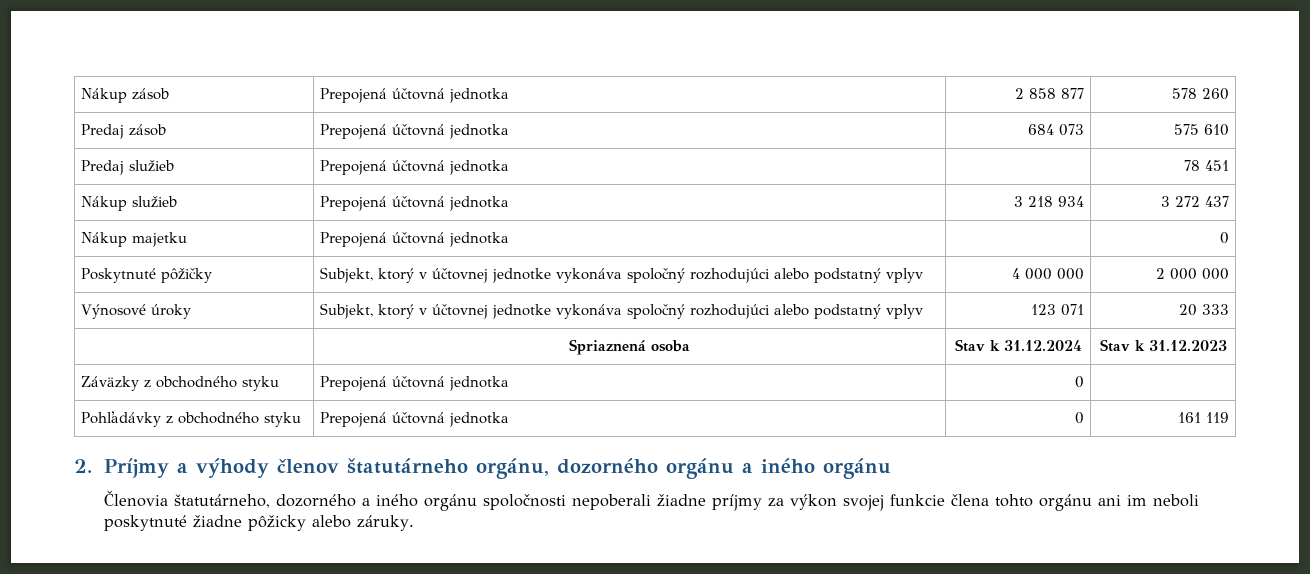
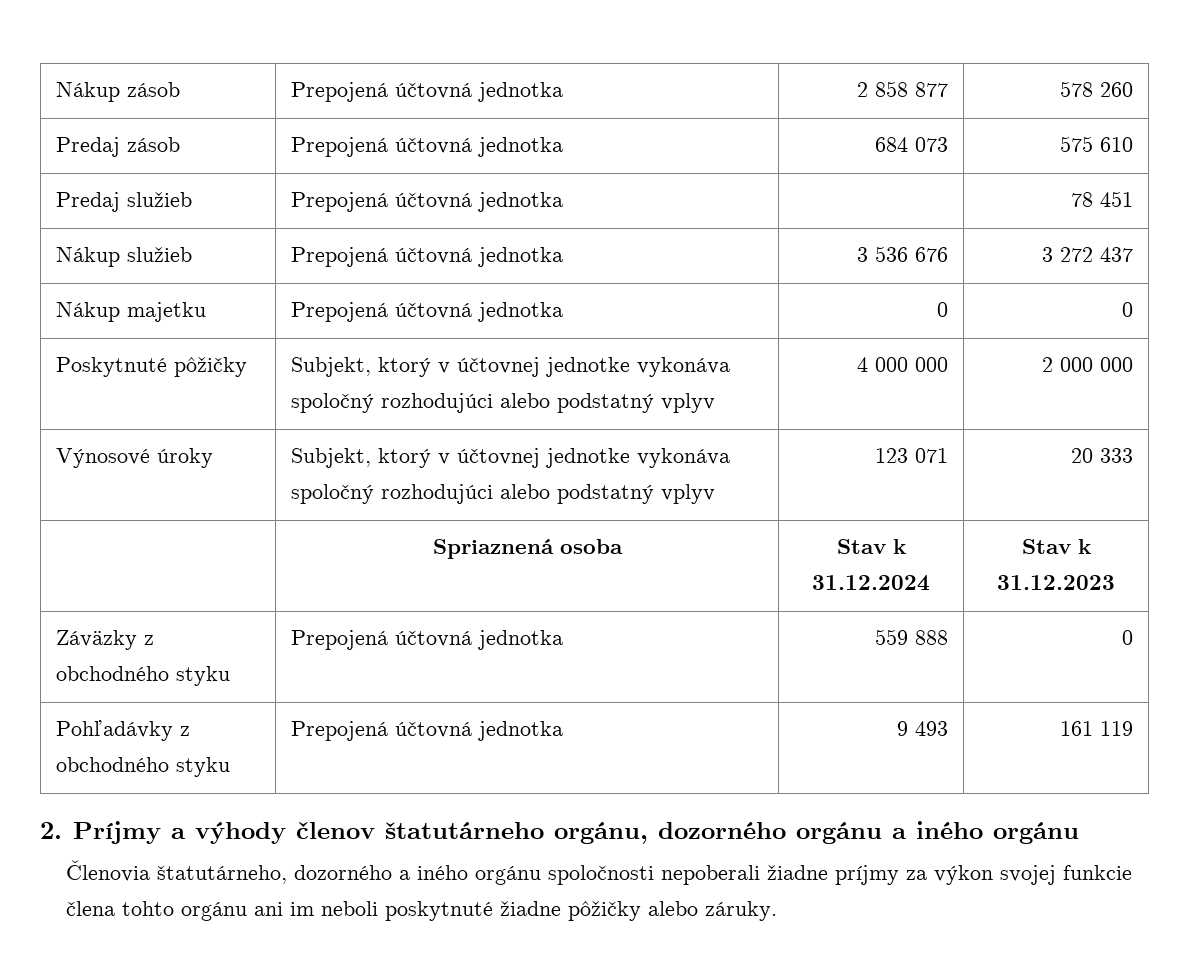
- Nákup služieb | Prepojená účtovná jednotka | 3 218 934 | 3 272 437
+ Nákup služieb | Prepojená účtovná jednotka | 3 536 676 | 3 272 437
- Nákup majetku | Prepojená účtovná jednotka | | 0
+ Nákup majetku | Prepojená účtovná jednotka | 0 | 0
- Záväzky z obchodného styku | Prepojená účtovná jednotka | 0 |
+ Záväzky z obchodného styku | Prepojená účtovná jednotka | 559 888 | 0
- Pohľadávky z obchodného styku | Prepojená účtovná jednotka | 0 | 161 119
+ Pohľadávky z obchodného styku | Prepojená účtovná jednotka | 9 493 | 161 119
- Členovia štatutárneho, dozorného a iného orgánu spoločnosti nepoberali žiadne príjmy za výkon svojej funkcie člena tohto orgánu ani im neboli poskytnuté žiadne pôžicky alebo záruky.
+ Členovia štatutárneho, dozorného a iného orgánu spoločnosti nepoberali žiadne príjmy za výkon svojej funkcie člena tohto orgánu ani im neboli poskytnuté žiadne pôžičky alebo záruky.

